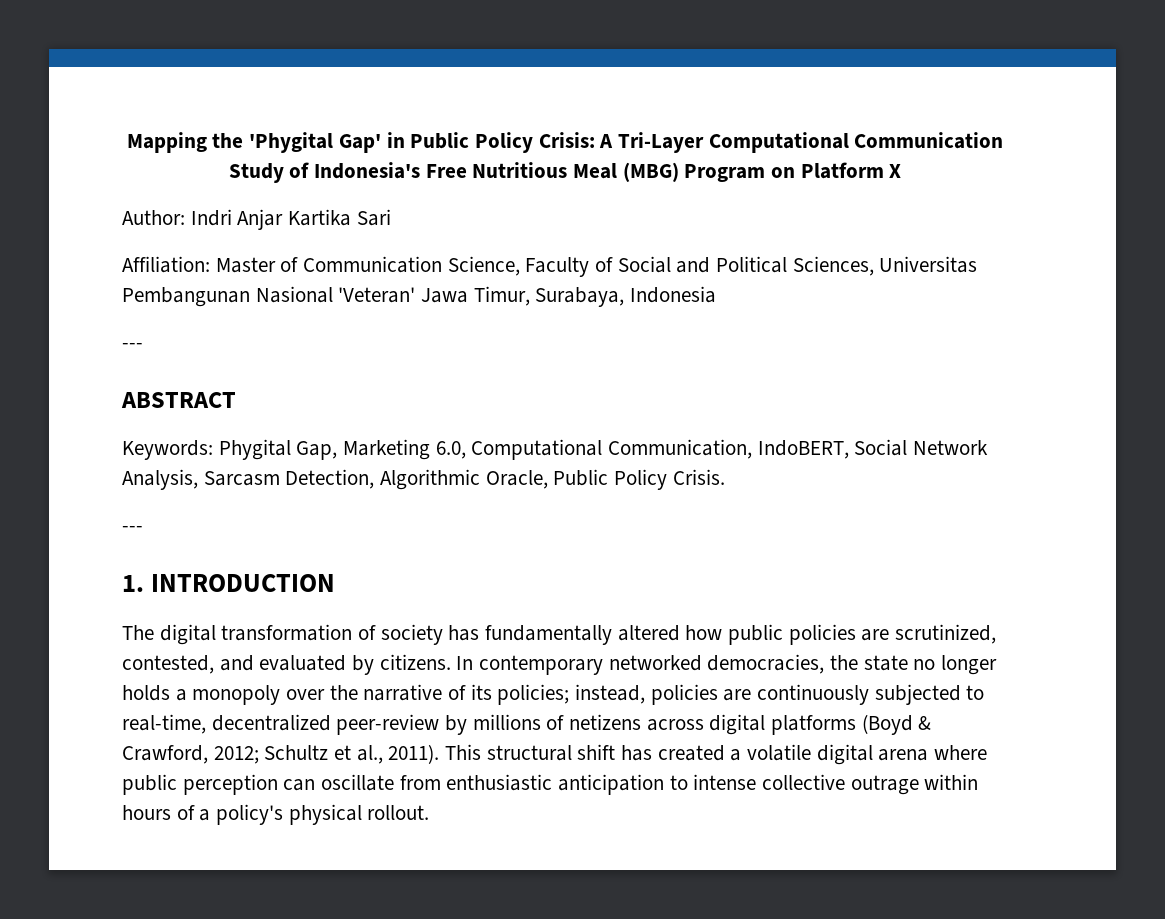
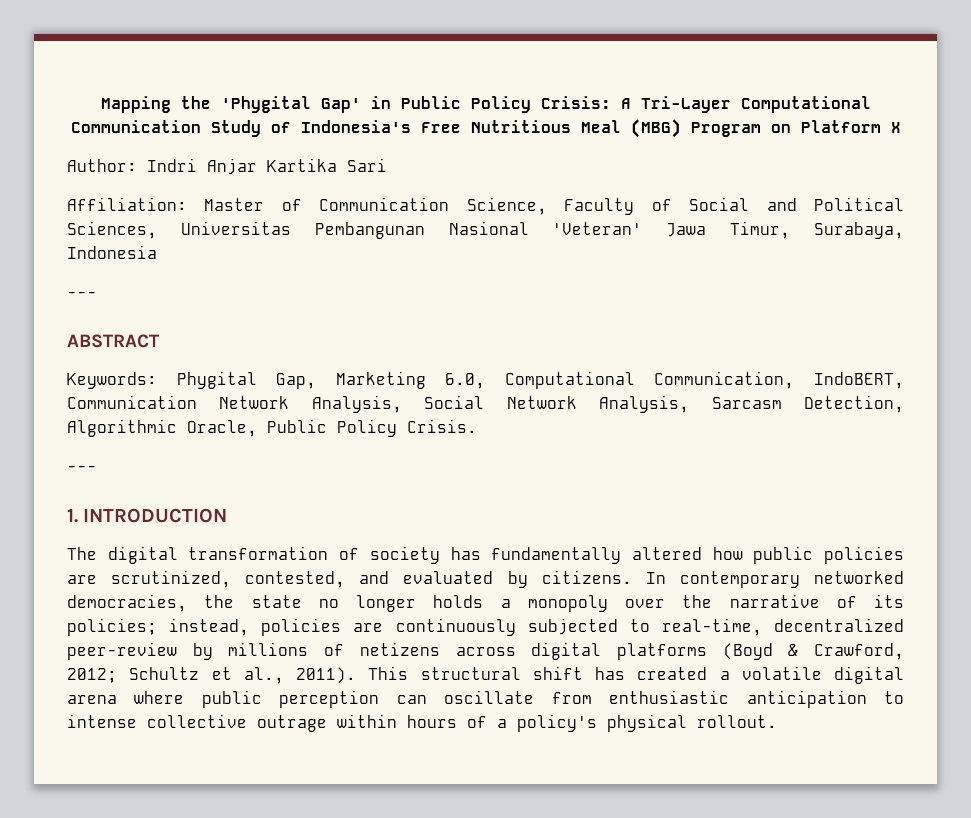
- Keywords: Phygital Gap, Marketing 6.0, Computational Communication, IndoBERT, Social Network Analysis, Sarcasm Detection, Algorithmic Oracle, Public Policy Crisis.
+ Keywords: Phygital Gap, Marketing 6.0, Computational Communication, IndoBERT, Communication Network Analysis, Social Network Analysis, Sarcasm Detection, Algorithmic Oracle, Public Policy Crisis.

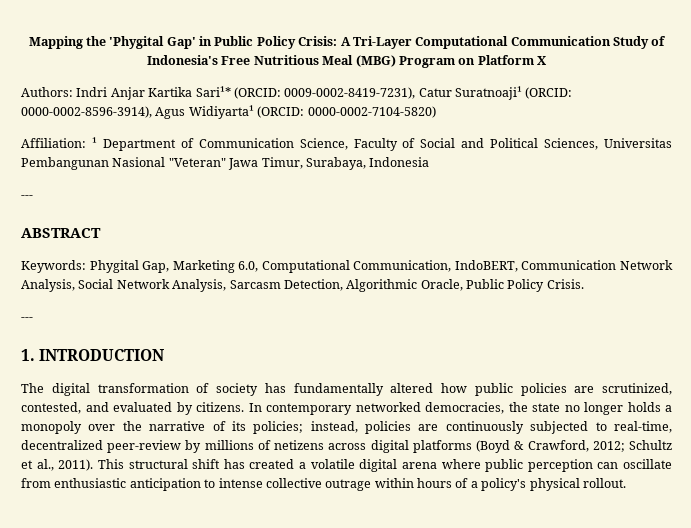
- Author: Indri Anjar Kartika Sari
+ Authors: Indri Anjar Kartika Sari¹* (ORCID: 0009-0002-8419-7231), Catur Suratnoaji¹ (ORCID: 0000-0002-8596-3914), Agus Widiyarta¹ (ORCID: 0000-0002-7104-5820)
- Affiliation: Master of Communication Science, Faculty of Social and Political Sciences, Universitas Pembangunan Nasional 'Veteran' Jawa Timur, Surabaya, Indonesia
+ Affiliation: ¹ Department of Communication Science, Faculty of Social and Political Sciences, Universitas Pembangunan Nasional "Veteran" Jawa Timur, Surabaya, Indonesia

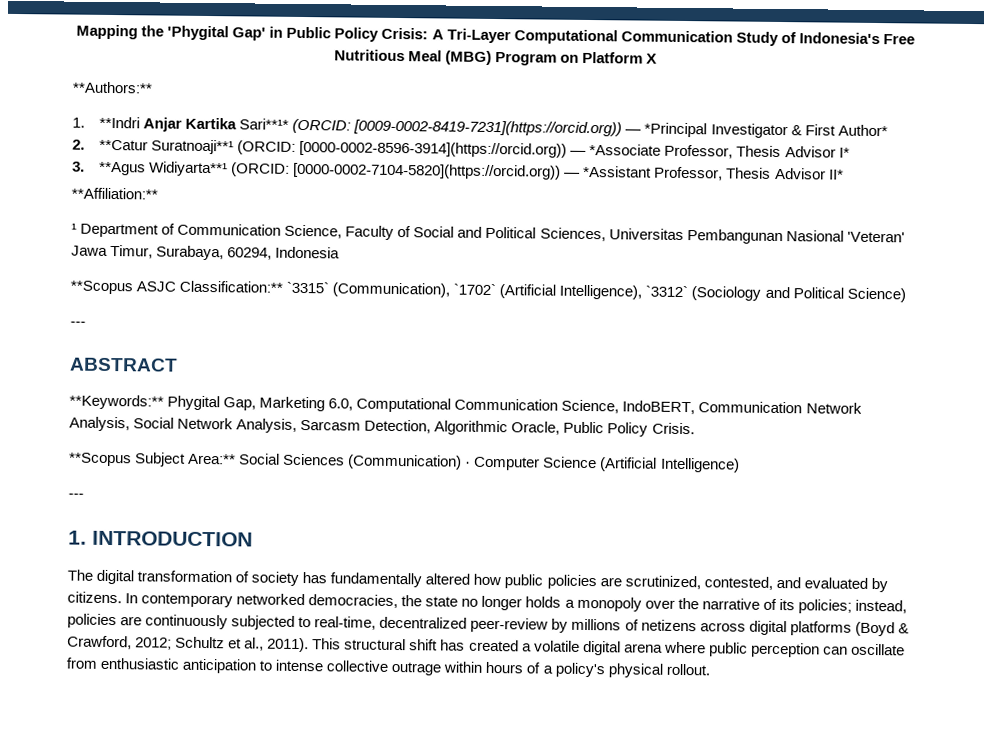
- Authors: Indri Anjar Kartika Sari¹* (ORCID: 0009-0002-8419-7231), Catur Suratnoaji¹ (ORCID: 0000-0002-8596-3914), Agus Widiyarta¹ (ORCID: 0000-0002-7104-5820)
- Affiliation: ¹ Department of Communication Science, Faculty of Social and Political Sciences, Universitas Pembangunan Nasional "Veteran" Jawa Timur, Surabaya, Indonesia
+ **Authors:**
+ 1. **Indri Anjar Kartika Sari**¹* (ORCID: [0009-0002-8419-7231](https://orcid.org)) — *Principal Investigator & First Author*
+ 2. **Catur Suratnoaji**¹ (ORCID: [0000-0002-8596-3914](https://orcid.org)) — *Associate Professor, Thesis Advisor I*
+ 3. **Agus Widiyarta**¹ (ORCID: [0000-0002-7104-5820](https://orcid.org)) — *Assistant Professor, Thesis Advisor II*
+ **Affiliation:**
+ ¹ Department of Communication Science, Faculty of Social and Political Sciences, Universitas Pembangunan Nasional 'Veteran' Jawa Timur, Surabaya, 60294, Indonesia
+ **Scopus ASJC Classification:** `3315` (Communication), `1702` (Artificial Intelligence), `3312` (Sociology and Political Science)
- Keywords: Phygital Gap, Marketing 6.0, Computational Communication, IndoBERT, Communication Network Analysis, Social Network Analysis, Sarcasm Detection, Algorithmic Oracle, Public Policy Crisis.
+ **Keywords:** Phygital Gap, Marketing 6.0, Computational Communication Science, IndoBERT, Communication Network Analysis, Social Network Analysis, Sarcasm Detection, Algorithmic Oracle, Public Policy Crisis.
+ **Scopus Subject Area:** Social Sciences (Communication) · Computer Science (Artificial Intelligence)

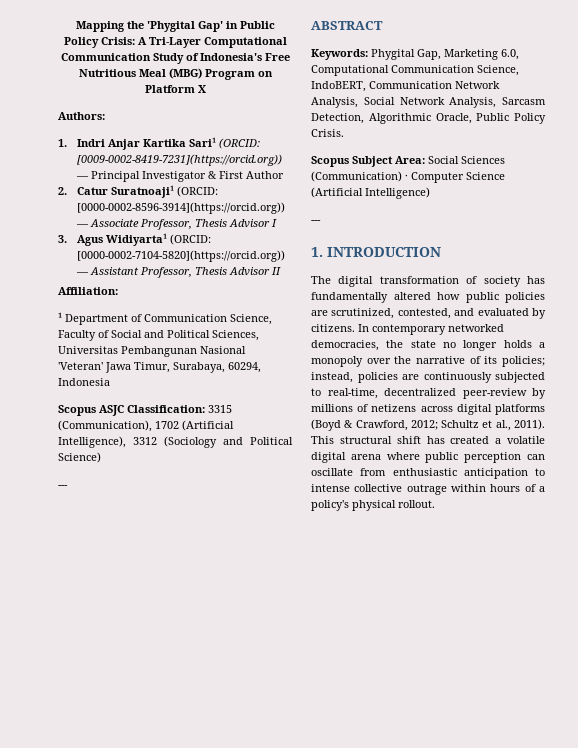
- **Authors:**
- 1. **Indri Anjar Kartika Sari**¹* (ORCID: [0009-0002-8419-7231](https://orcid.org)) — *Principal Investigator & First Author*
+ Authors:
+ 1. Indri Anjar Kartika Sari¹ (ORCID: [0009-0002-8419-7231](https://orcid.org)) — Principal Investigator & First Author
- 2. **Catur Suratnoaji**¹ (ORCID: [0000-0002-8596-3914](https://orcid.org)) — *Associate Professor, Thesis Advisor I*
+ 2. Catur Suratnoaji¹ (ORCID: [0000-0002-8596-3914](https://orcid.org)) — Associate Professor, Thesis Advisor I
- 3. **Agus Widiyarta**¹ (ORCID: [0000-0002-7104-5820](https://orcid.org)) — *Assistant Professor, Thesis Advisor II*
- **Affiliation:**
+ 3. Agus Widiyarta¹ (ORCID: [0000-0002-7104-5820](https://orcid.org)) — Assistant Professor, Thesis Advisor II
+ Affiliation:
- **Scopus ASJC Classification:** `3315` (Communication), `1702` (Artificial Intelligence), `3312` (Sociology and Political Science)
+ Scopus ASJC Classification: 3315 (Communication), 1702 (Artificial Intelligence), 3312 (Sociology and Political Science)
- **Keywords:** Phygital Gap, Marketing 6.0, Computational Communication Science, IndoBERT, Communication Network Analysis, Social Network Analysis, Sarcasm Detection, Algorithmic Oracle, Public Policy Crisis.
+ Keywords: Phygital Gap, Marketing 6.0, Computational Communication Science, IndoBERT, Communication Network Analysis, Social Network Analysis, Sarcasm Detection, Algorithmic Oracle, Public Policy Crisis.
- **Scopus Subject Area:** Social Sciences (Communication) · Computer Science (Artificial Intelligence)
+ Scopus Subject Area: Social Sciences (Communication) · Computer Science (Artificial Intelligence)

